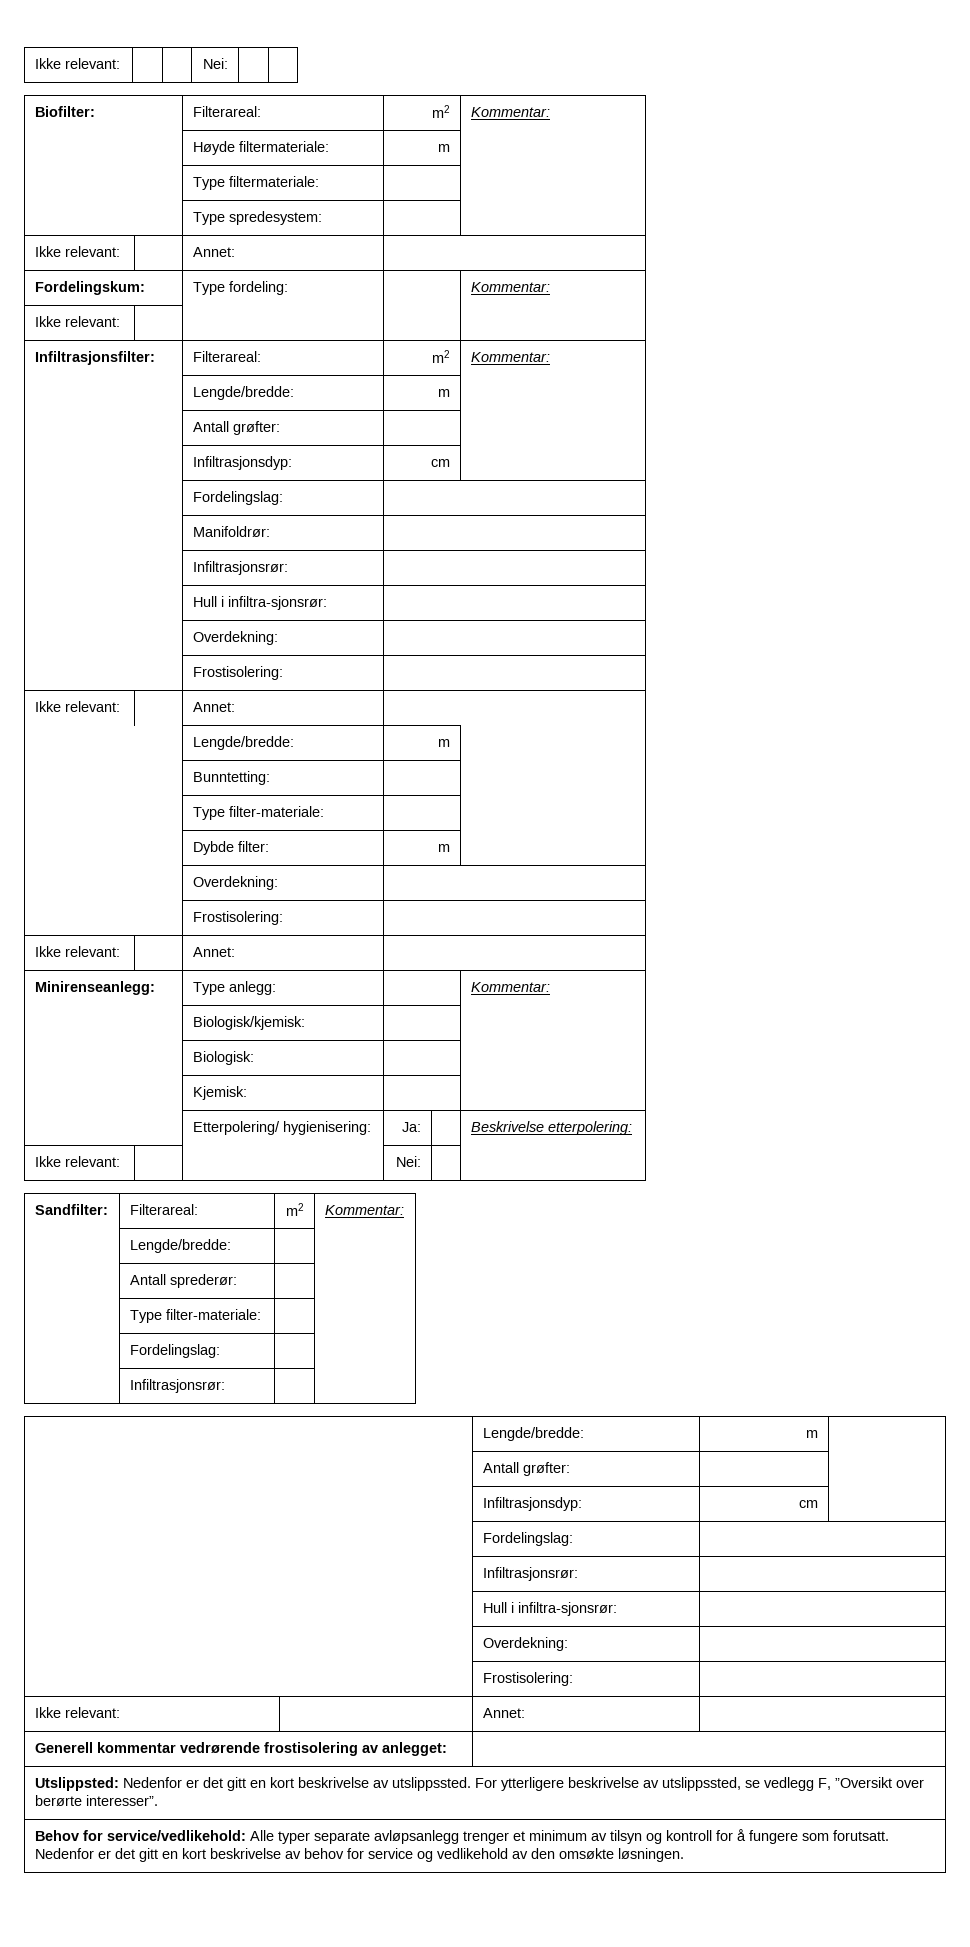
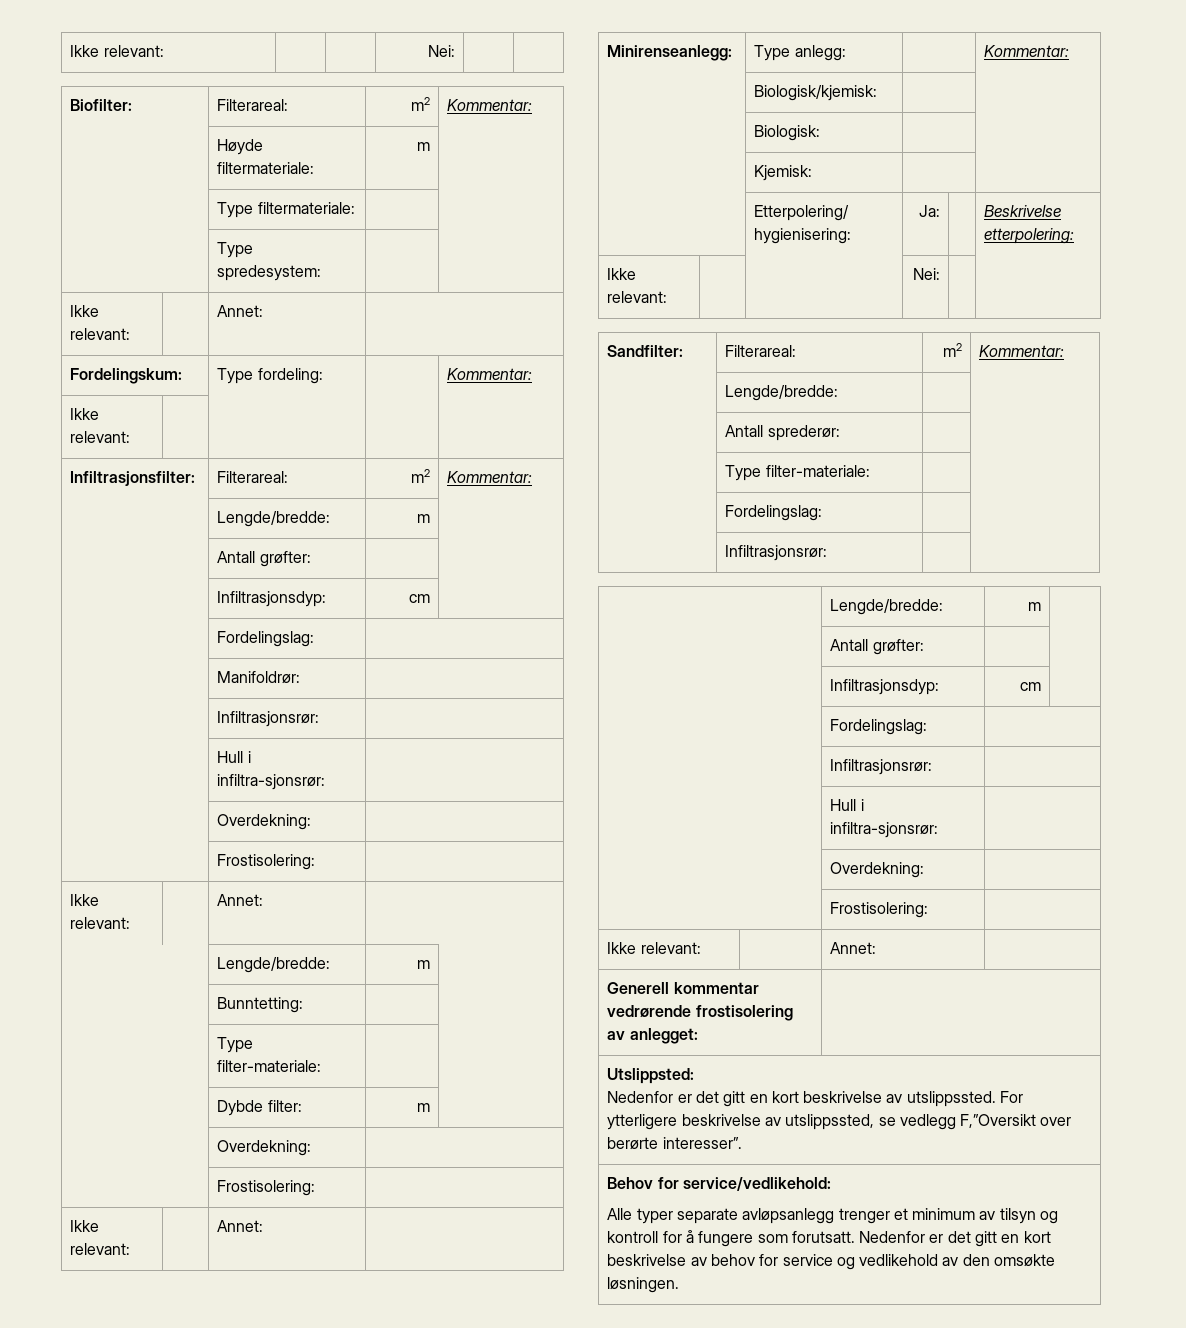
- Utslippsted: Nedenfor er det gitt en kort beskrivelse av utslippssted. For ytterligere beskrivelse av utslippssted, se vedlegg F, ”Oversikt over berørte interesser”.
+ Utslippsted:
+ Nedenfor er det gitt en kort beskrivelse av utslippssted. For ytterligere beskrivelse av utslippssted, se vedlegg F,”Oversikt over berørte interesser”.
- Behov for service/vedlikehold: Alle typer separate avløpsanlegg trenger et minimum av tilsyn og kontroll for å fungere som forutsatt. Nedenfor er det gitt en kort beskrivelse av behov for service og vedlikehold av den omsøkte løsningen.
+ Behov for service/vedlikehold:
+ Alle typer separate avløpsanlegg trenger et minimum av tilsyn og kontroll for å fungere som forutsatt. Nedenfor er det gitt en kort beskrivelse av behov for service og vedlikehold av den omsøkte løsningen.

